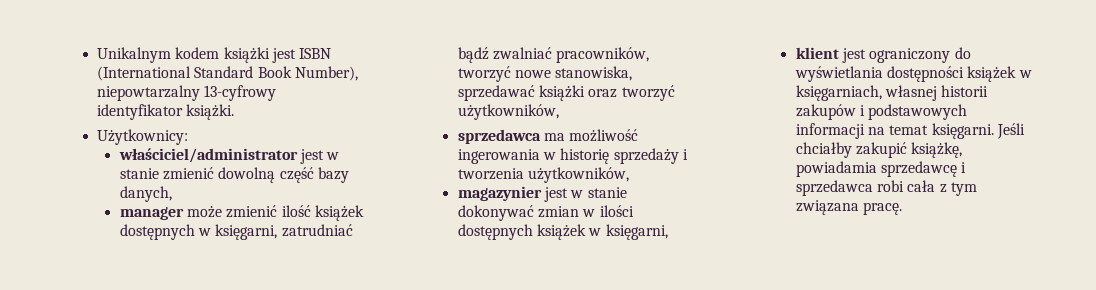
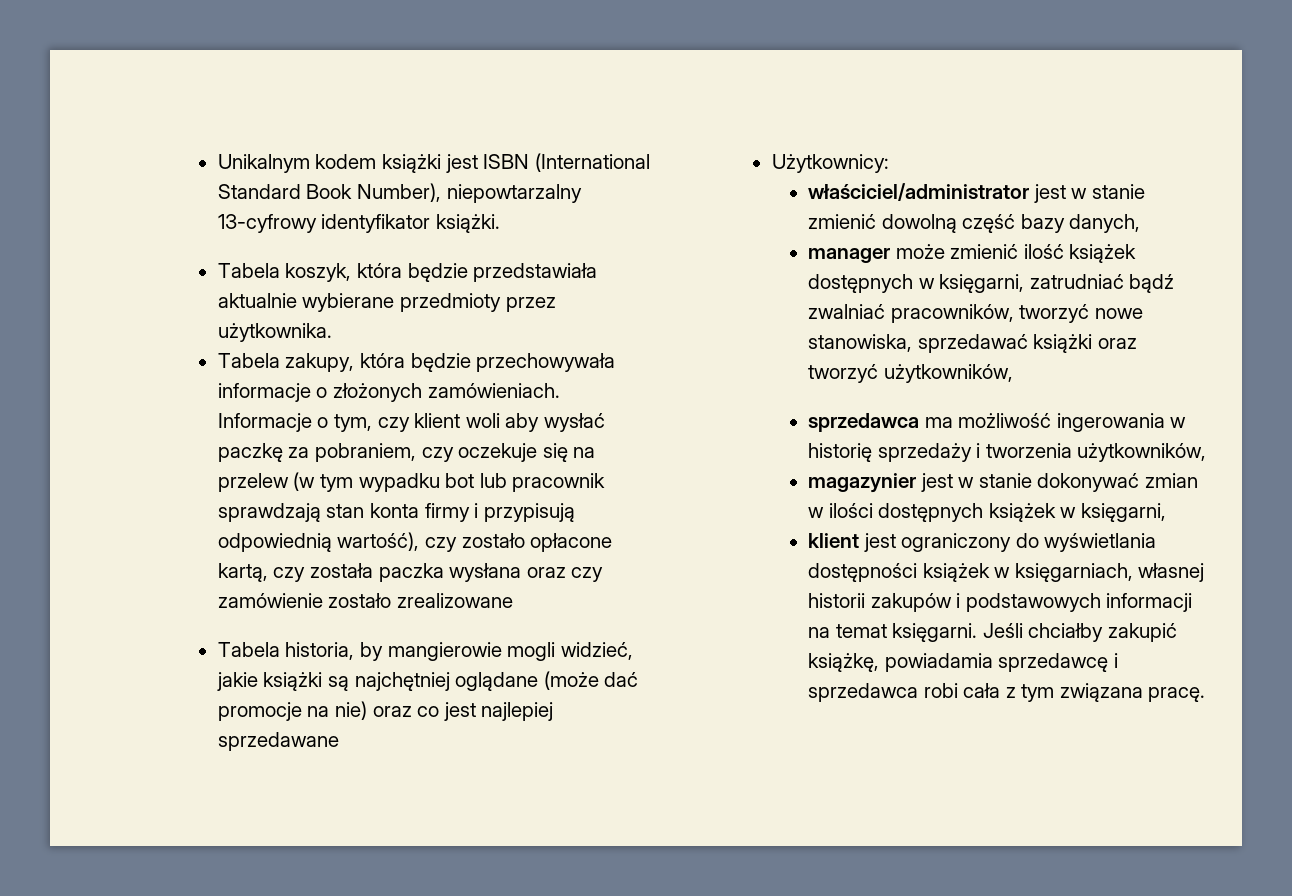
+ Tabela koszyk, która będzie przedstawiała aktualnie wybierane przedmioty przez użytkownika.
+ Tabela zakupy, która będzie przechowywała informacje o złożonych zamówieniach. Informacje o tym, czy klient woli aby wysłać paczkę za pobraniem, czy oczekuje się na przelew (w tym wypadku bot lub pracownik sprawdzają stan konta firmy i przypisują odpowiednią wartość), czy zostało opłacone kartą, czy została paczka wysłana oraz czy zamówienie zostało zrealizowane
+ Tabela historia, by mangierowie mogli widzieć, jakie książki są najchętniej oglądane (może dać promocje na nie) oraz co jest najlepiej sprzedawane

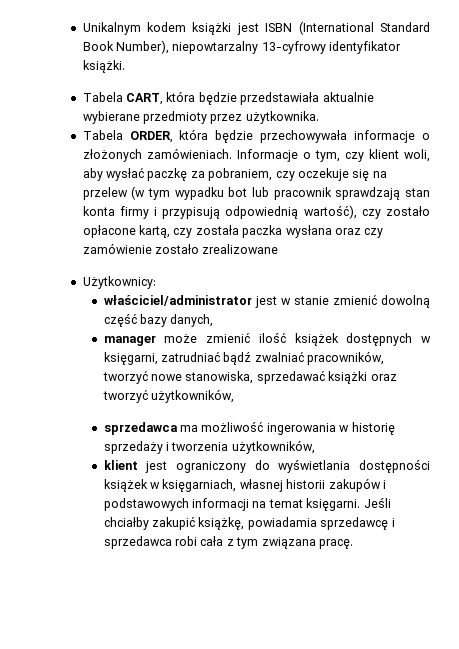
- Tabela koszyk, która będzie przedstawiała aktualnie wybierane przedmioty przez użytkownika.
+ Tabela CART, która będzie przedstawiała aktualnie wybierane przedmioty przez użytkownika.
- Tabela zakupy, która będzie przechowywała informacje o złożonych zamówieniach.
+ Tabela ORDER, która będzie przechowywała informacje o złożonych zamówieniach.
- Informacje o tym, czy klient woli aby wysłać paczkę za pobraniem, czy oczekuje się na przelew (w tym wypadku bot lub pracownik sprawdzają stan konta firmy i przypisują odpowiednią wartość), czy zostało opłacone kartą, czy została paczka wysłana oraz czy zamówienie zostało zrealizowane
+ Informacje o tym, czy klient woli, aby wysłać paczkę za pobraniem, czy oczekuje się na przelew (w tym wypadku bot lub pracownik sprawdzają stan konta firmy i przypisują odpowiednią wartość), czy zostało opłacone kartą, czy została paczka wysłana oraz czy zamówienie zostało zrealizowane
- Tabela historia, by mangierowie mogli widzieć, jakie książki są najchętniej oglądane (może dać promocje na nie) oraz co jest najlepiej sprzedawane
- magazynier jest w stanie dokonywać zmian w ilości dostępnych książek w księgarni,

